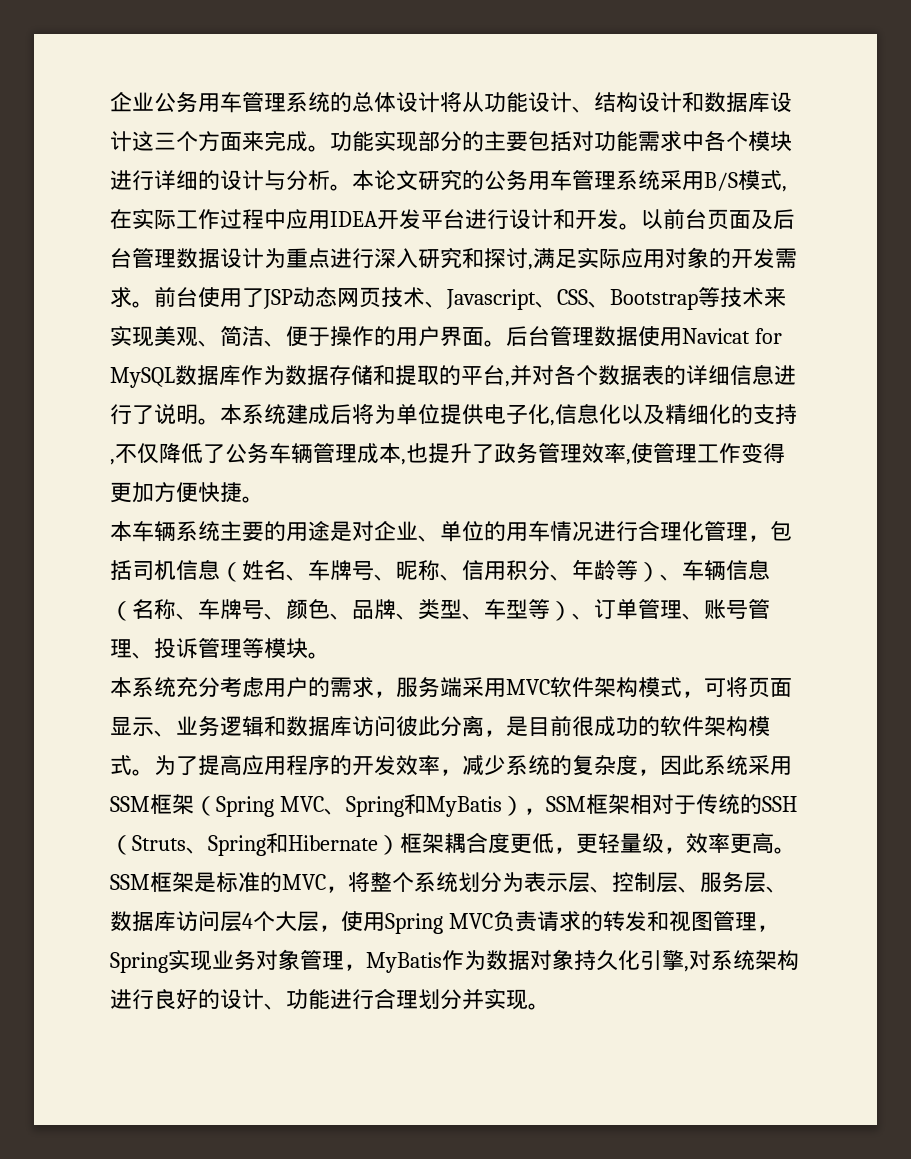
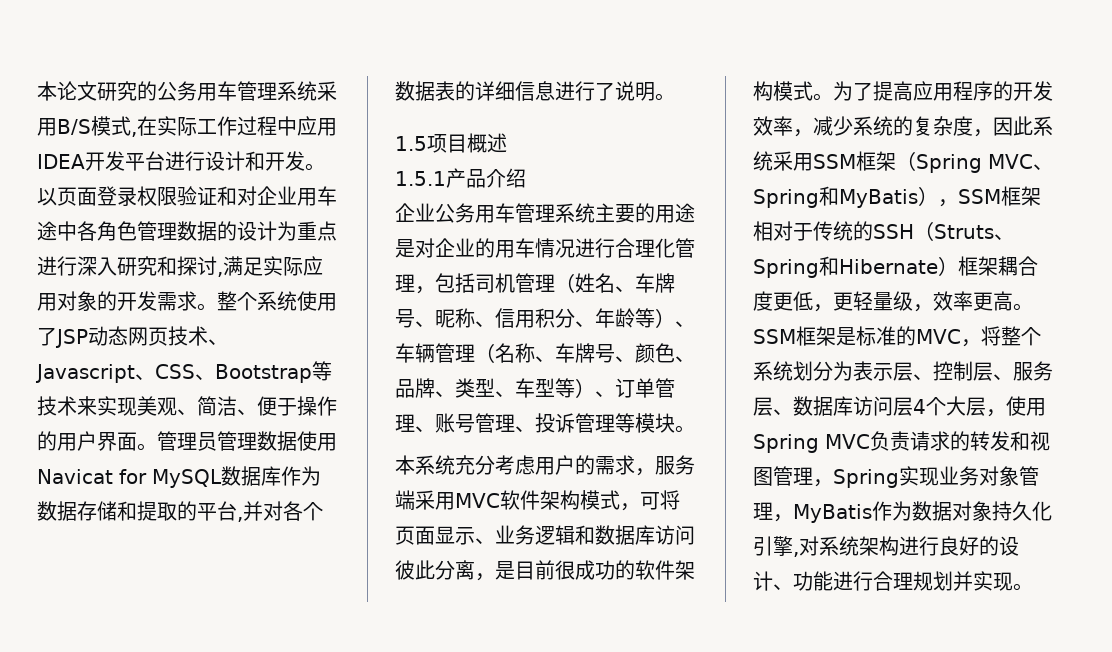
- 企业公务用车管理系统的总体设计将从功能设计、结构设计和数据库设计这三个方面来完成。功能实现部分的主要包括对功能需求中各个模块进行详细的设计与分析。
- 以前台页面及后台管理数据设计为重点进行深入研究和探讨,满足实际应用对象的开发需求。
+ 以页面登录权限验证和对企业用车途中各角色管理数据的设计为重点进行深入研究和探讨,满足实际应用对象的开发需求。
- 前台使用了JSP动态网页技术、Javascript、CSS、Bootstrap等技术来实现美观、简洁、便于操作的用户界面。
+ 整个系统使用了JSP动态网页技术、Javascript、CSS、Bootstrap等技术来实现美观、简洁、便于操作的用户界面。
- 后台管理数据使用Navicat for MySQL数据库作为数据存储和提取的平台,并对各个数据表的详细信息进行了说明。本系统建成后将为单位提供电子化,信息化以及精细化的支持,不仅降低了公务车辆管理成本,也提升了政务管理效率,使管理工作变得更加方便快捷。
- 本车辆系统主要的用途是对企业、单位的用车情况进行合理化管理，包括司机信息（姓名、车牌号、昵称、信用积分、年龄等）、车辆信息（名称、车牌号、颜色、品牌、类型、车型等）、订单管理、账号管理、投诉管理等模块。
+ 管理员管理数据使用Navicat for MySQL数据库作为数据存储和提取的平台,并对各个数据表的详细信息进行了说明。
+ 1.5项目概述
+ 1.5.1产品介绍
+ 企业公务用车管理系统主要的用途是对企业的用车情况进行合理化管理，包括司机管理（姓名、车牌号、昵称、信用积分、年龄等）、车辆管理（名称、车牌号、颜色、品牌、类型、车型等）、订单管理、账号管理、投诉管理等模块。
- SSM框架是标准的MVC，将整个系统划分为表示层、控制层、服务层、数据库访问层4个大层，使用Spring MVC负责请求的转发和视图管理，Spring实现业务对象管理，MyBatis作为数据对象持久化引擎,对系统架构进行良好的设计、功能进行合理划分并实现。
+ SSM框架是标准的MVC，将整个系统划分为表示层、控制层、服务层、数据库访问层4个大层，使用Spring MVC负责请求的转发和视图管理，Spring实现业务对象管理，MyBatis作为数据对象持久化引擎,对系统架构进行良好的设计、功能进行合理规划并实现。

